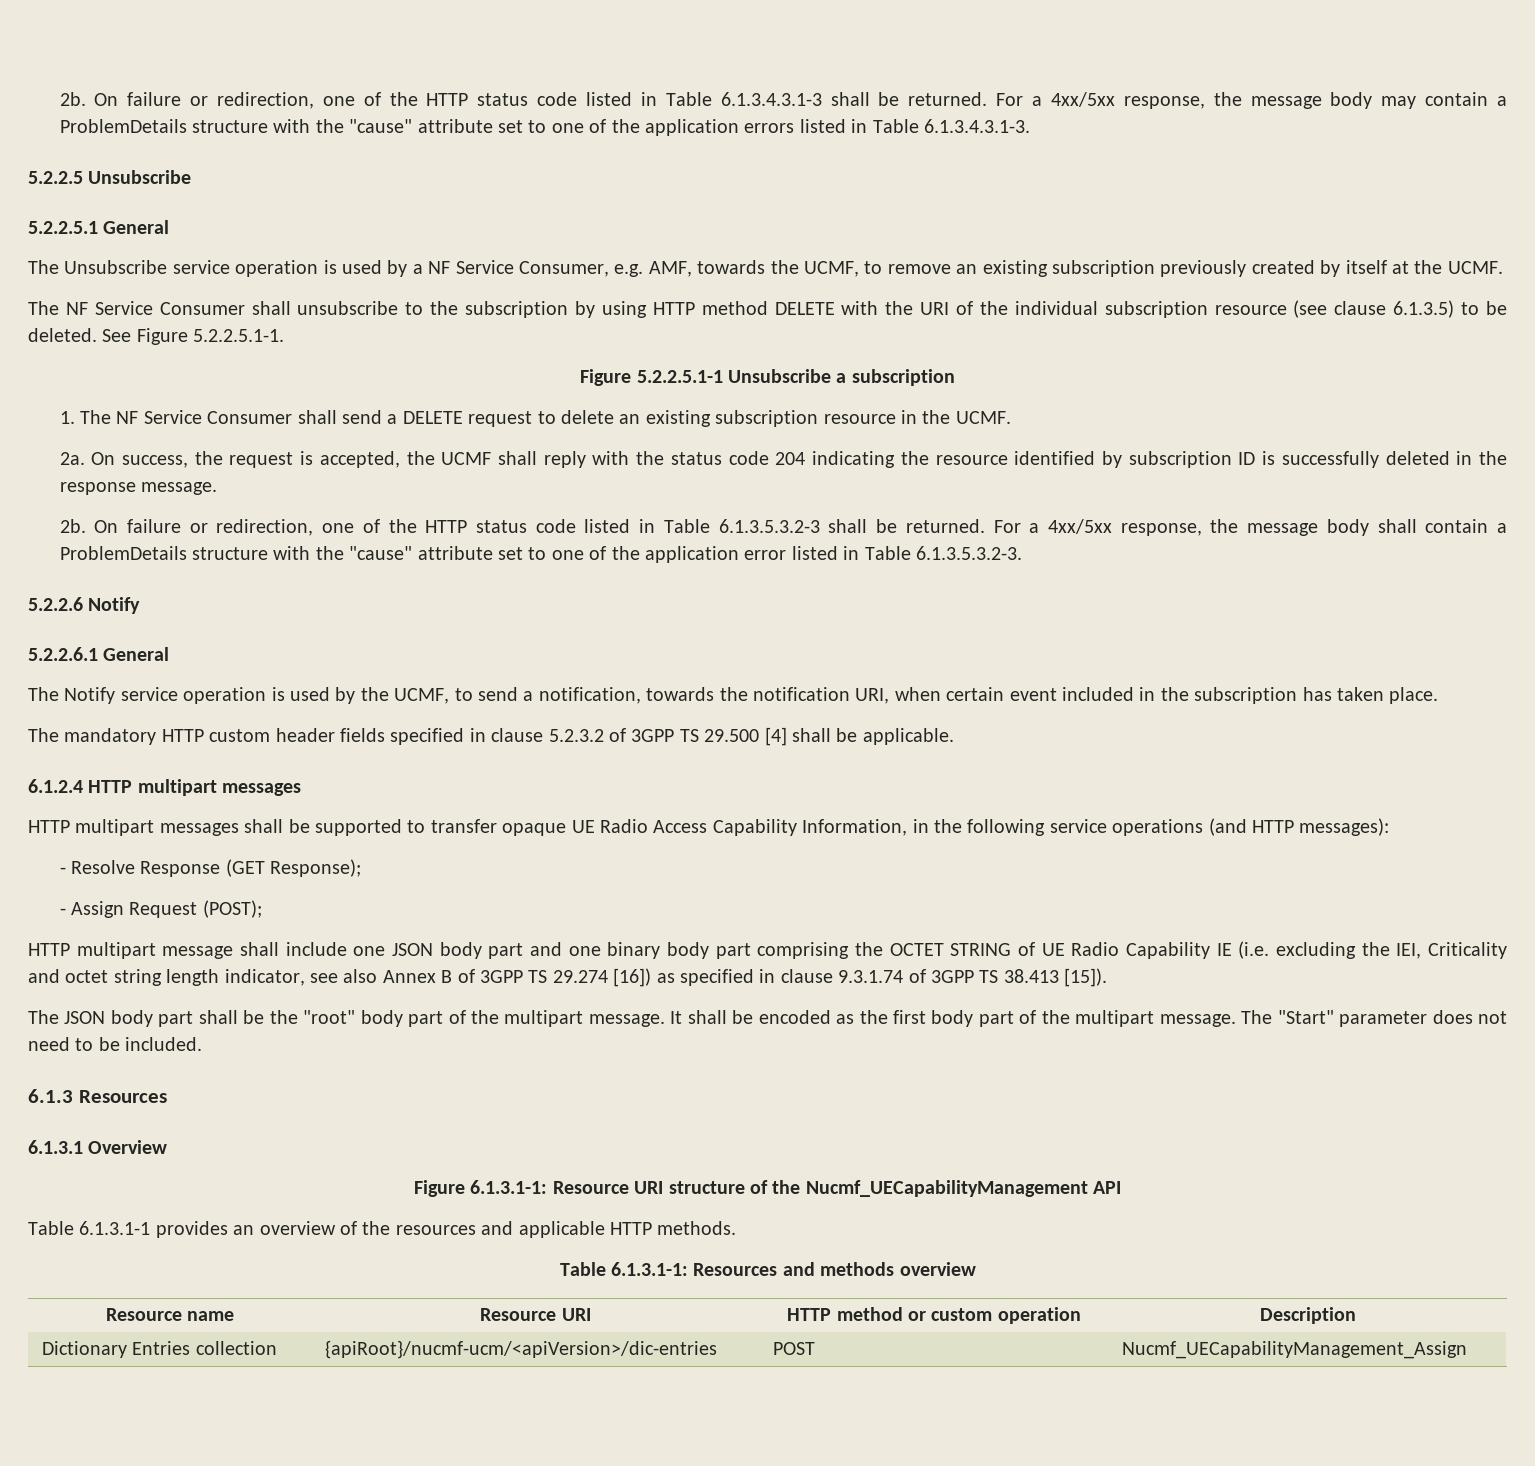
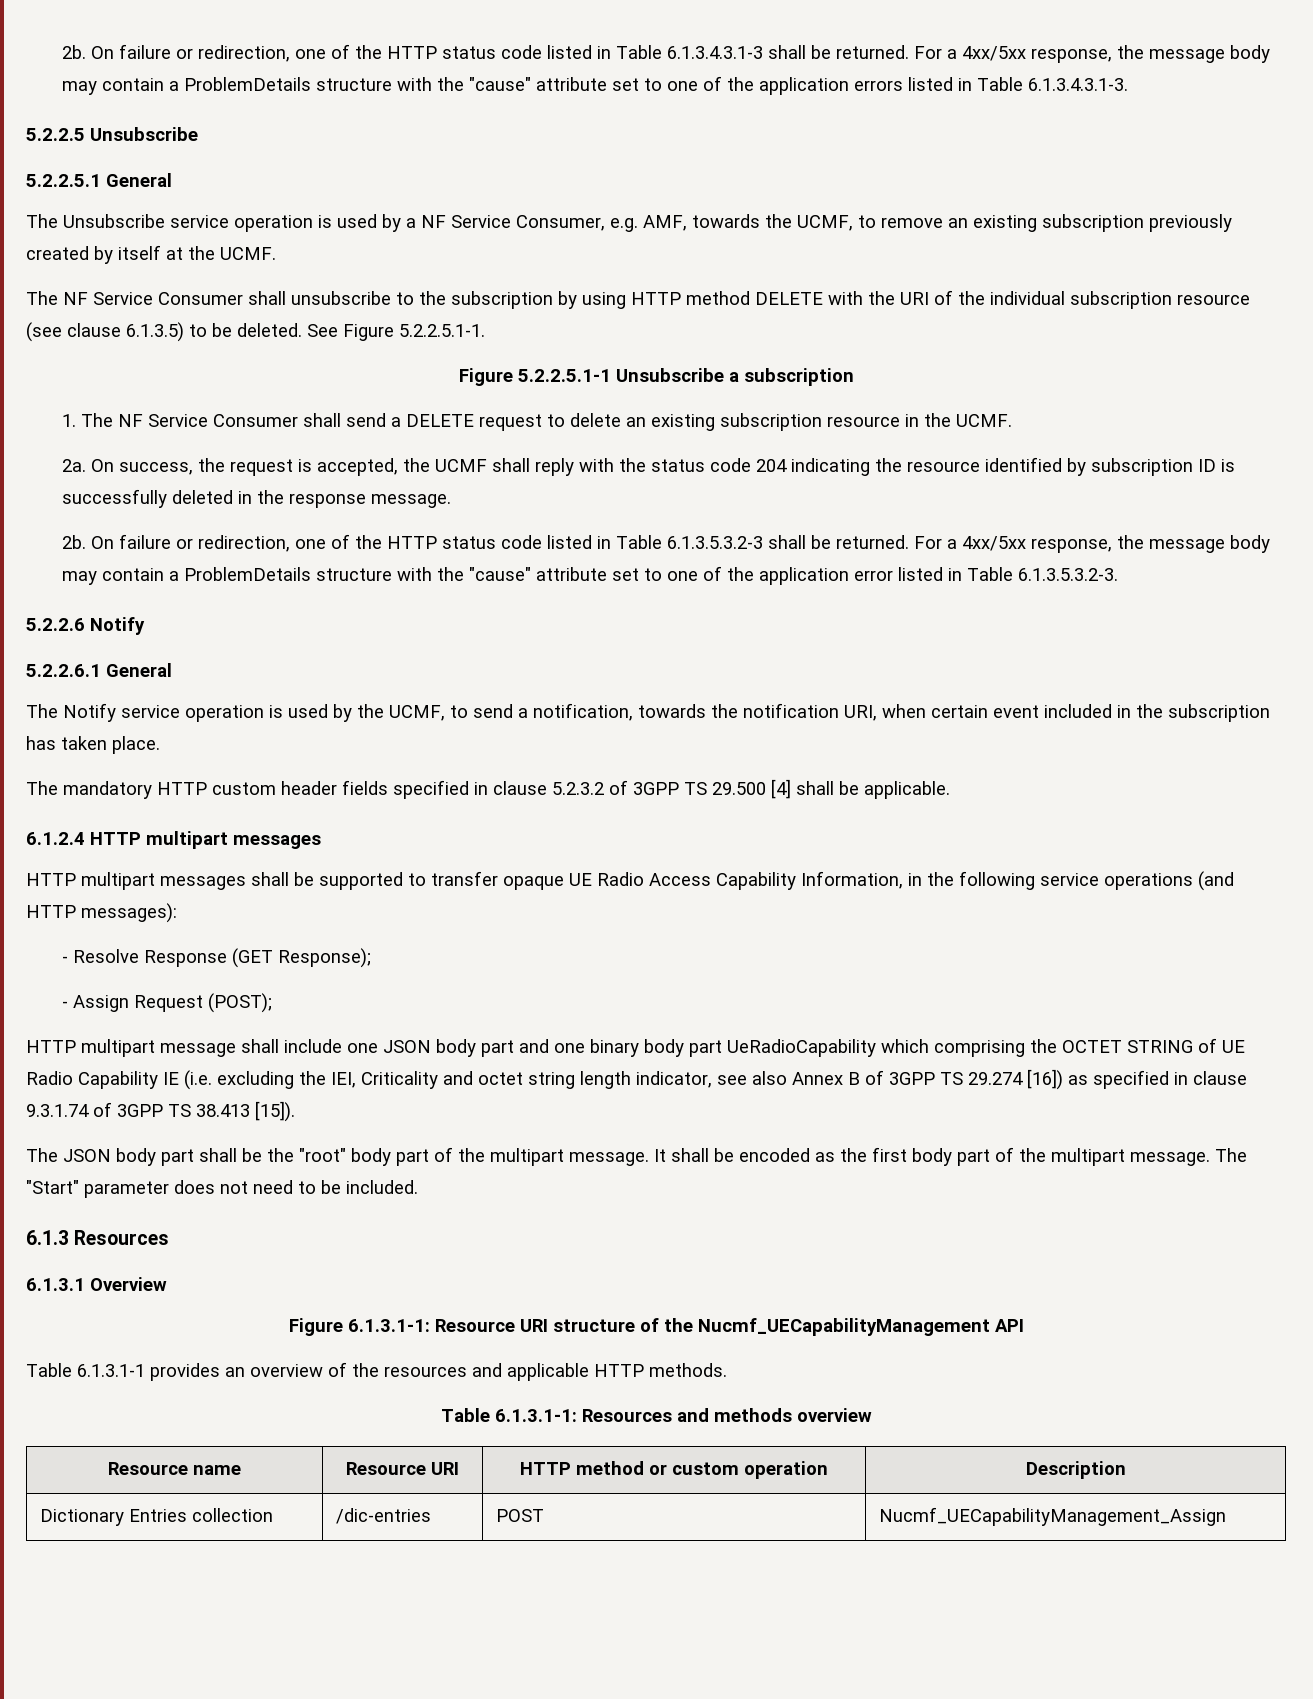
- For a 4xx/5xx response, the message body shall contain a ProblemDetails structure with the "cause" attribute set to one of the application error listed in Table 6.1.3.5.3.2-3.
+ For a 4xx/5xx response, the message body may contain a ProblemDetails structure with the "cause" attribute set to one of the application error listed in Table 6.1.3.5.3.2-3.
- HTTP multipart message shall include one JSON body part and one binary body part comprising the OCTET STRING of UE Radio Capability IE (i.e. excluding the IEI, Criticality and octet string length indicator, see also Annex B of 3GPP TS 29.274 [16]) as specified in clause 9.3.1.74 of 3GPP TS 38.413 [15]).
+ HTTP multipart message shall include one JSON body part and one binary body part UeRadioCapability which comprising the OCTET STRING of UE Radio Capability IE (i.e. excluding the IEI, Criticality and octet string length indicator, see also Annex B of 3GPP TS 29.274 [16]) as specified in clause 9.3.1.74 of 3GPP TS 38.413 [15]).
- Dictionary Entries collection | {apiRoot}/nucmf-ucm/<apiVersion>/dic-entries | POST | Nucmf_UECapabilityManagement_Assign
+ Dictionary Entries collection | /dic-entries | POST | Nucmf_UECapabilityManagement_Assign

